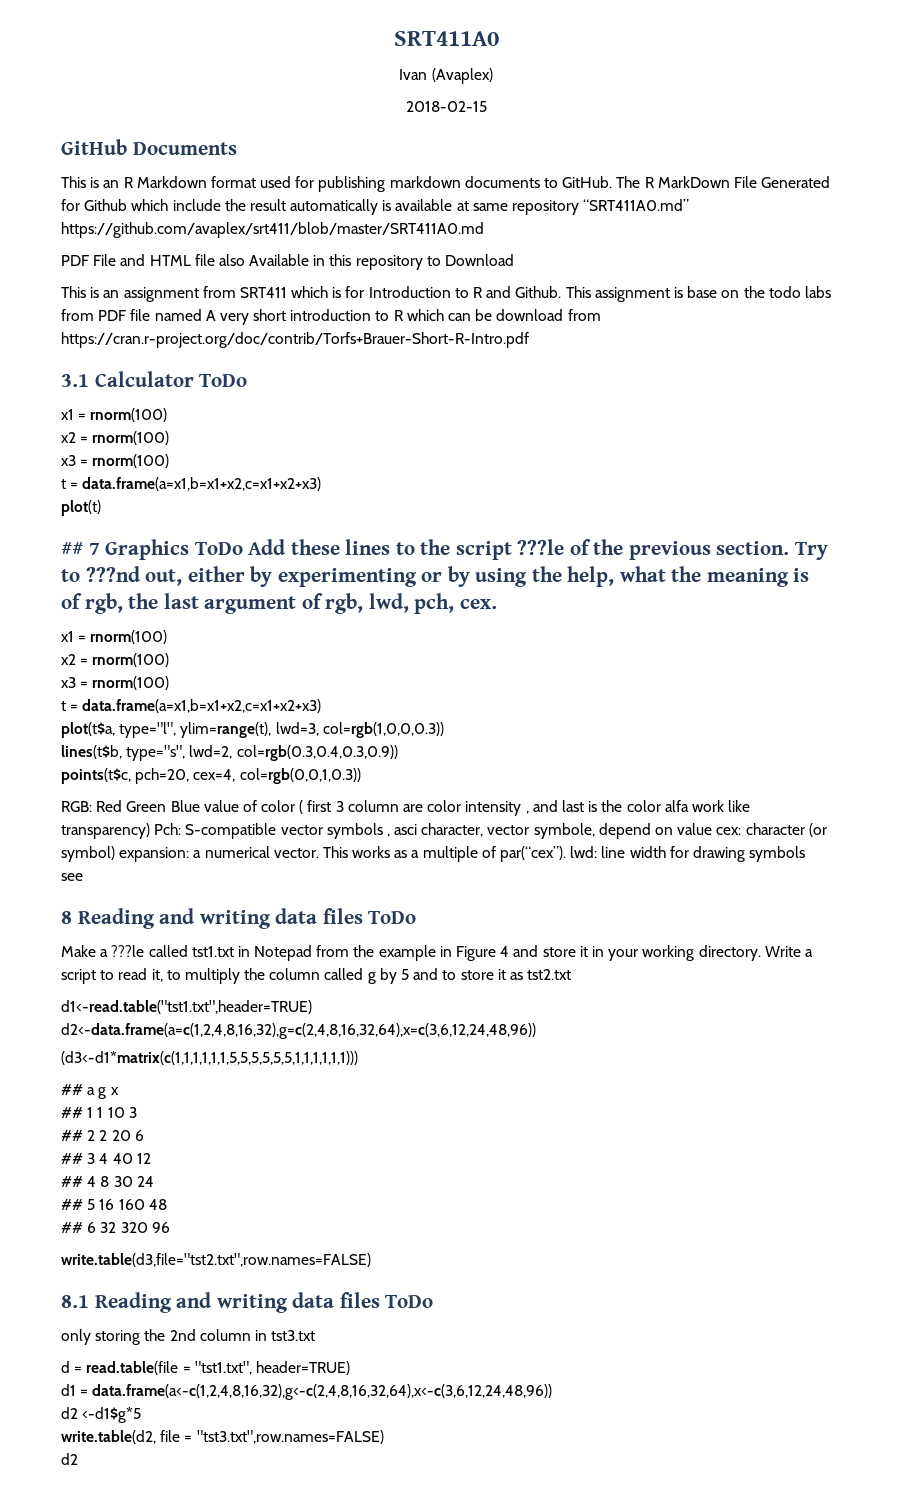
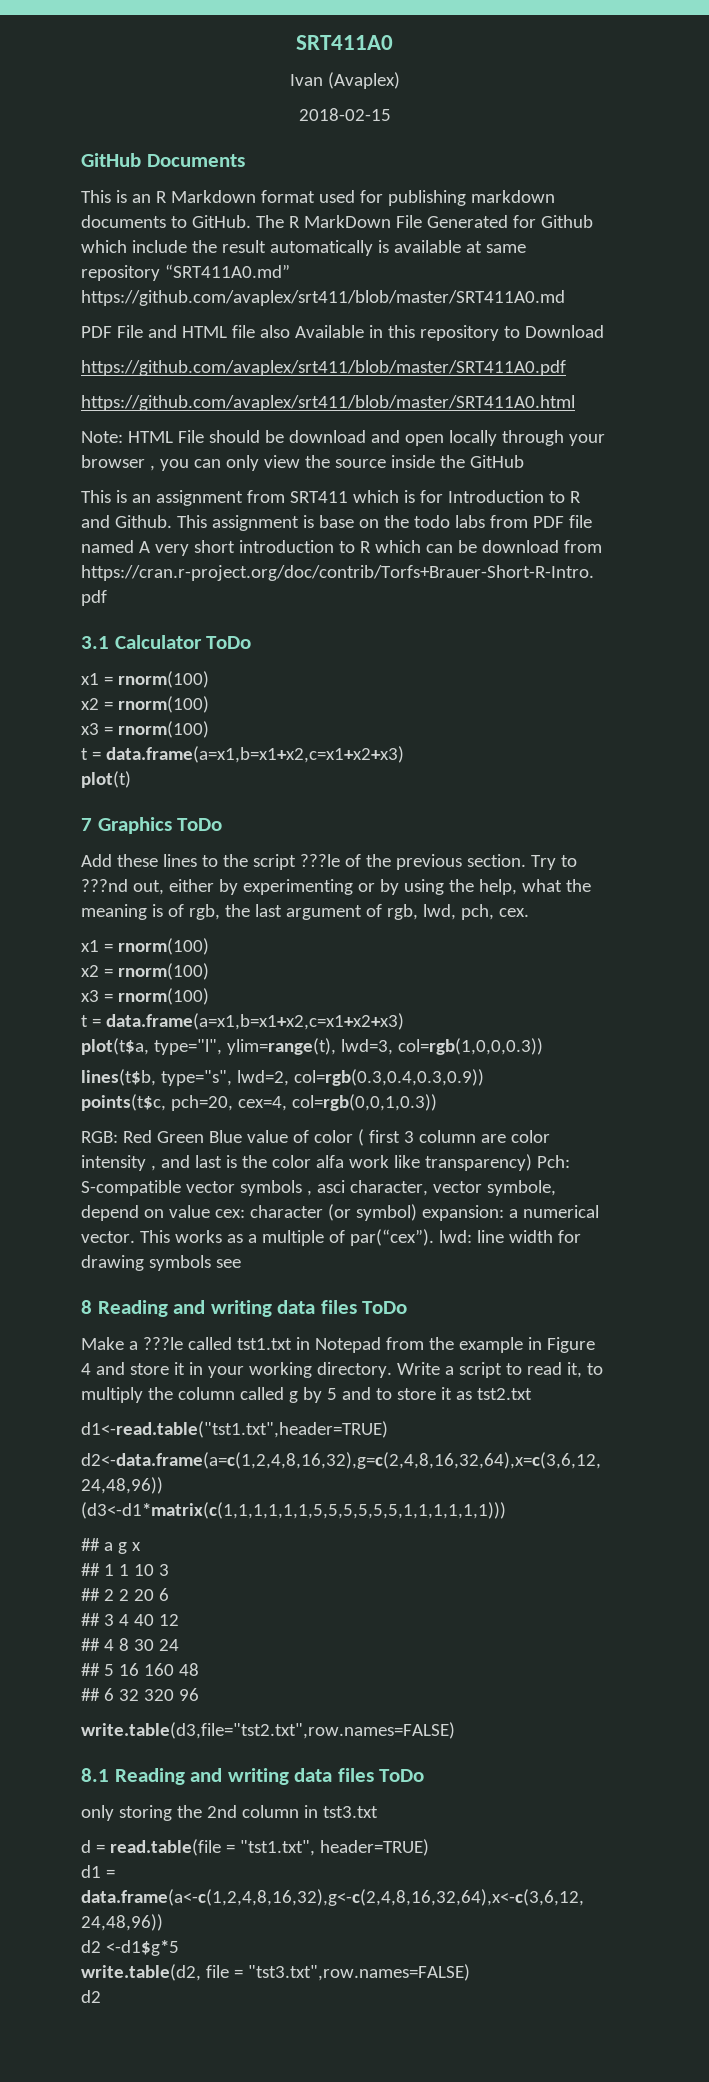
+ https://github.com/avaplex/srt411/blob/master/SRT411A0.pdf
+ https://github.com/avaplex/srt411/blob/master/SRT411A0.html
+ Note: HTML File should be download and open locally through your browser , you can only view the source inside the GitHub
- ## 7 Graphics ToDo Add these lines to the script ???le of the previous section.
+ 7 Graphics ToDo
+ Add these lines to the script ???le of the previous section.

